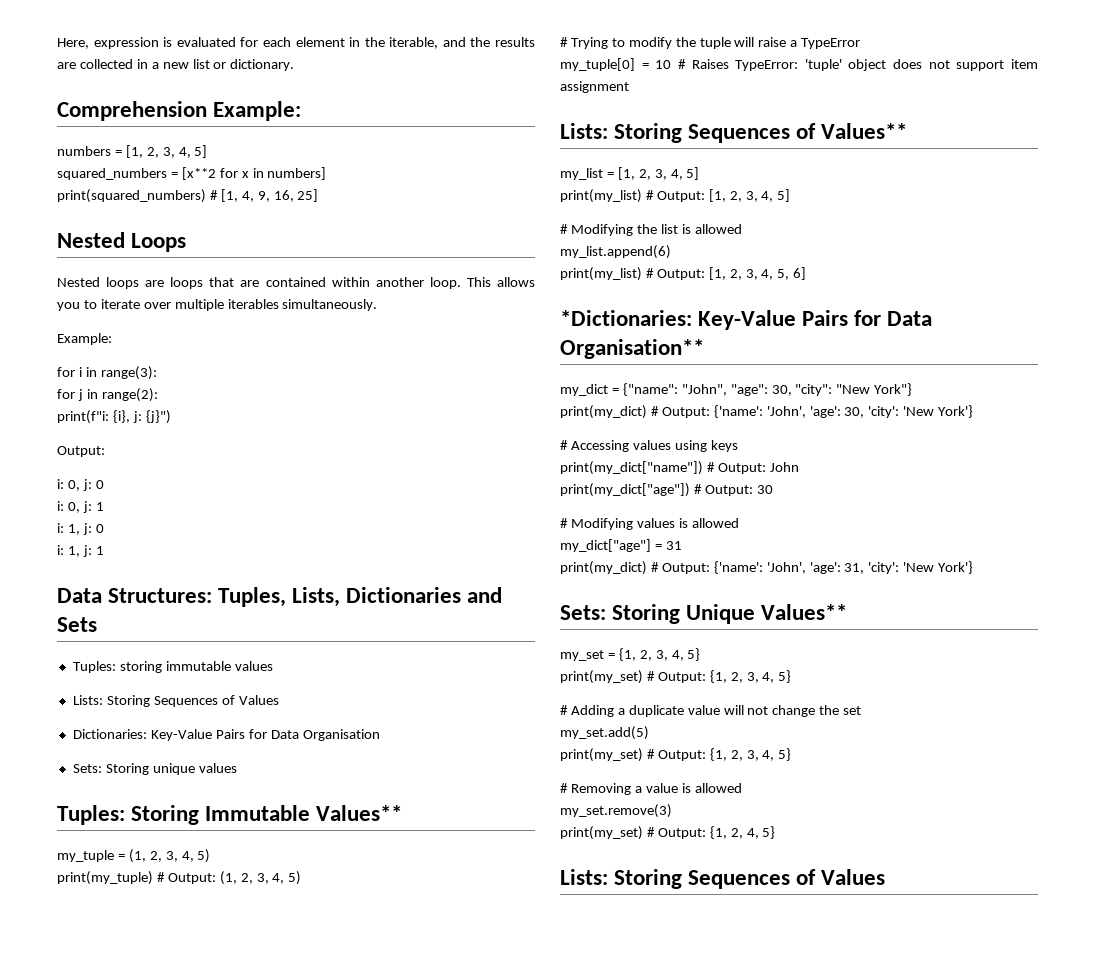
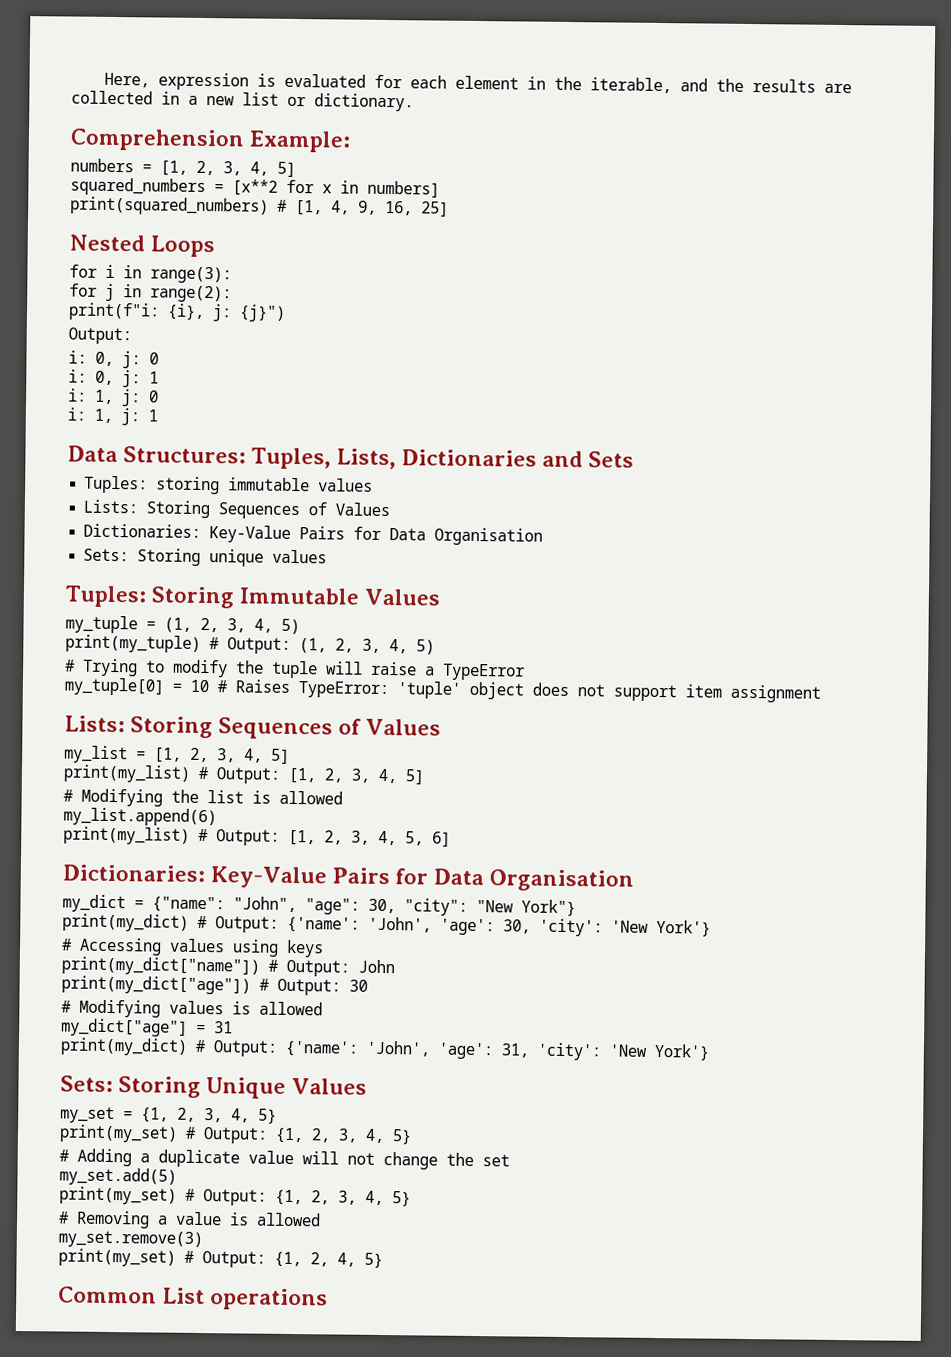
- Nested loops are loops that are contained within another loop. This allows you to iterate over multiple iterables simultaneously.
- Example:
- Tuples: Storing Immutable Values**
+ Tuples: Storing Immutable Values
  my_tuple[0] = 10 # Raises TypeError: 'tuple' object does not support item assignment
- Lists: Storing Sequences of Values**
+ Lists: Storing Sequences of Values
  print(my_list) # Output: [1, 2, 3, 4, 5, 6]
- *Dictionaries: Key-Value Pairs for Data Organisation**
+ Dictionaries: Key-Value Pairs for Data Organisation
- Sets: Storing Unique Values**
+ Sets: Storing Unique Values
  print(my_set) # Output: {1, 2, 4, 5}
- Lists: Storing Sequences of Values
+ Common List operations

